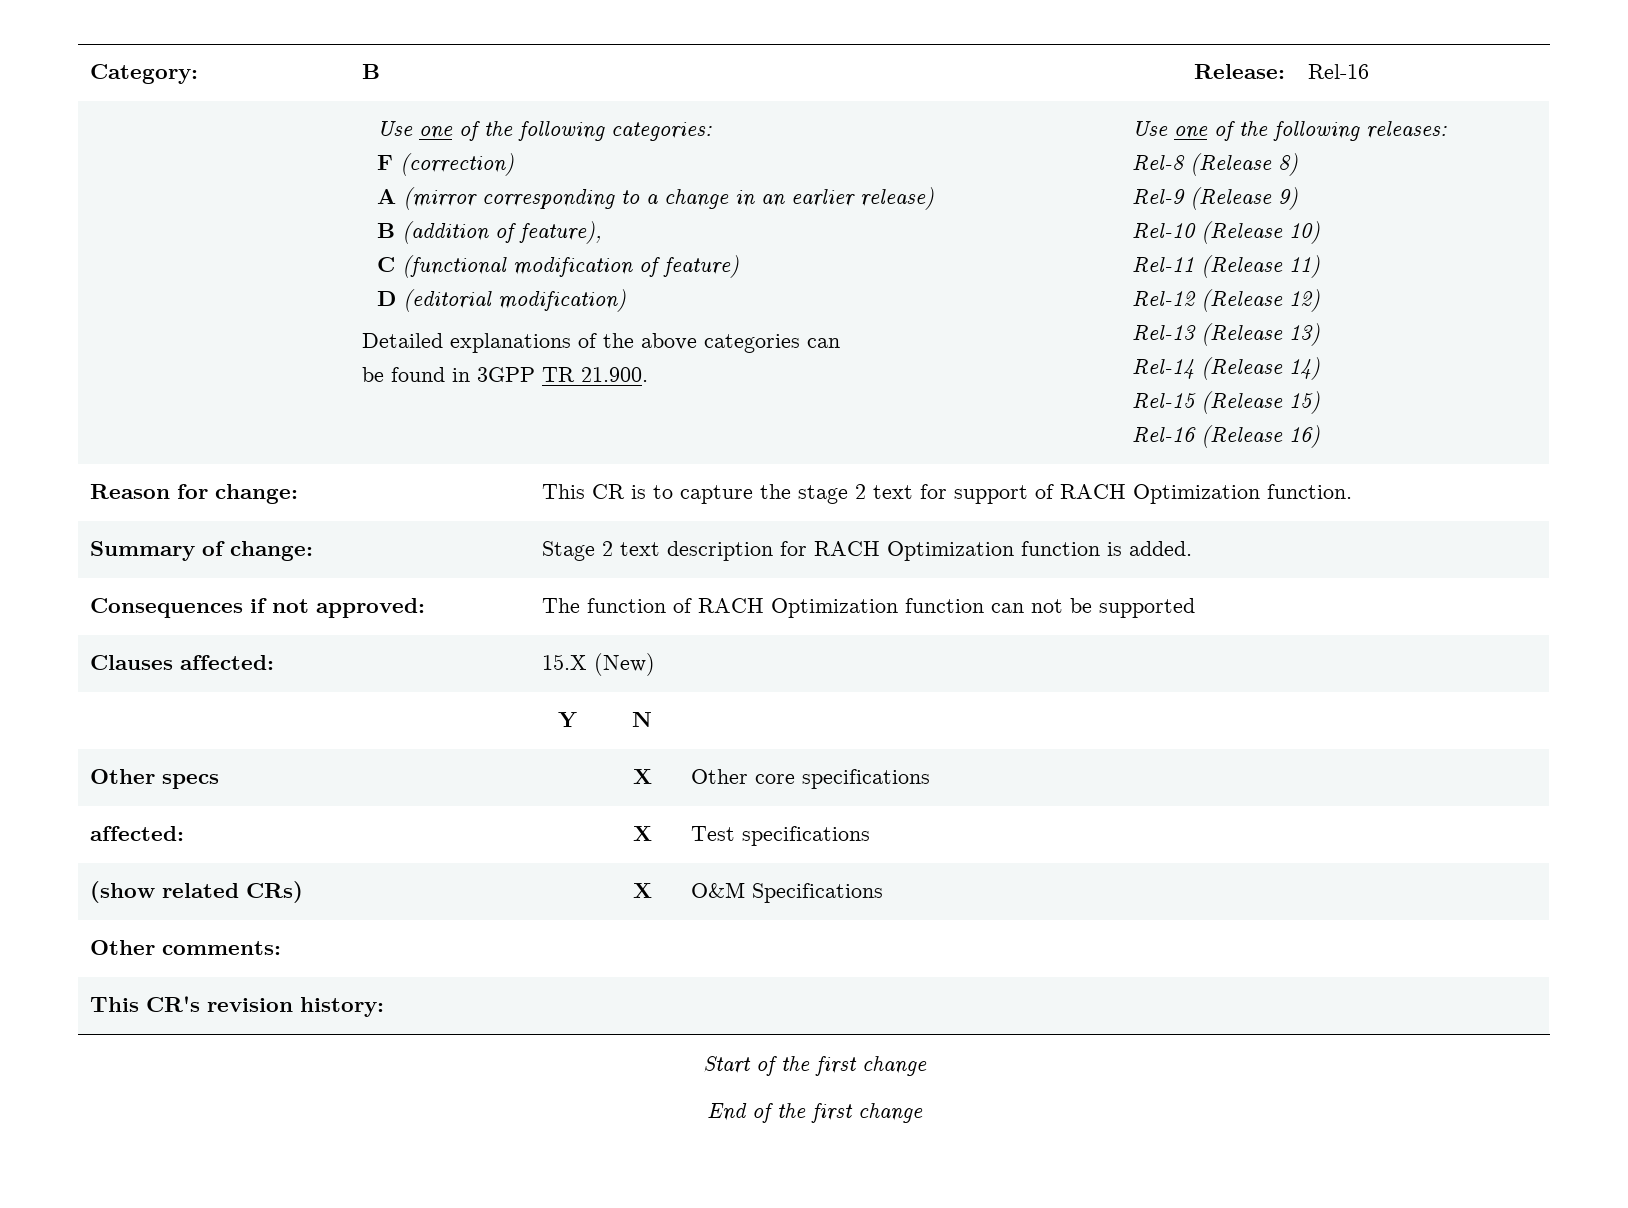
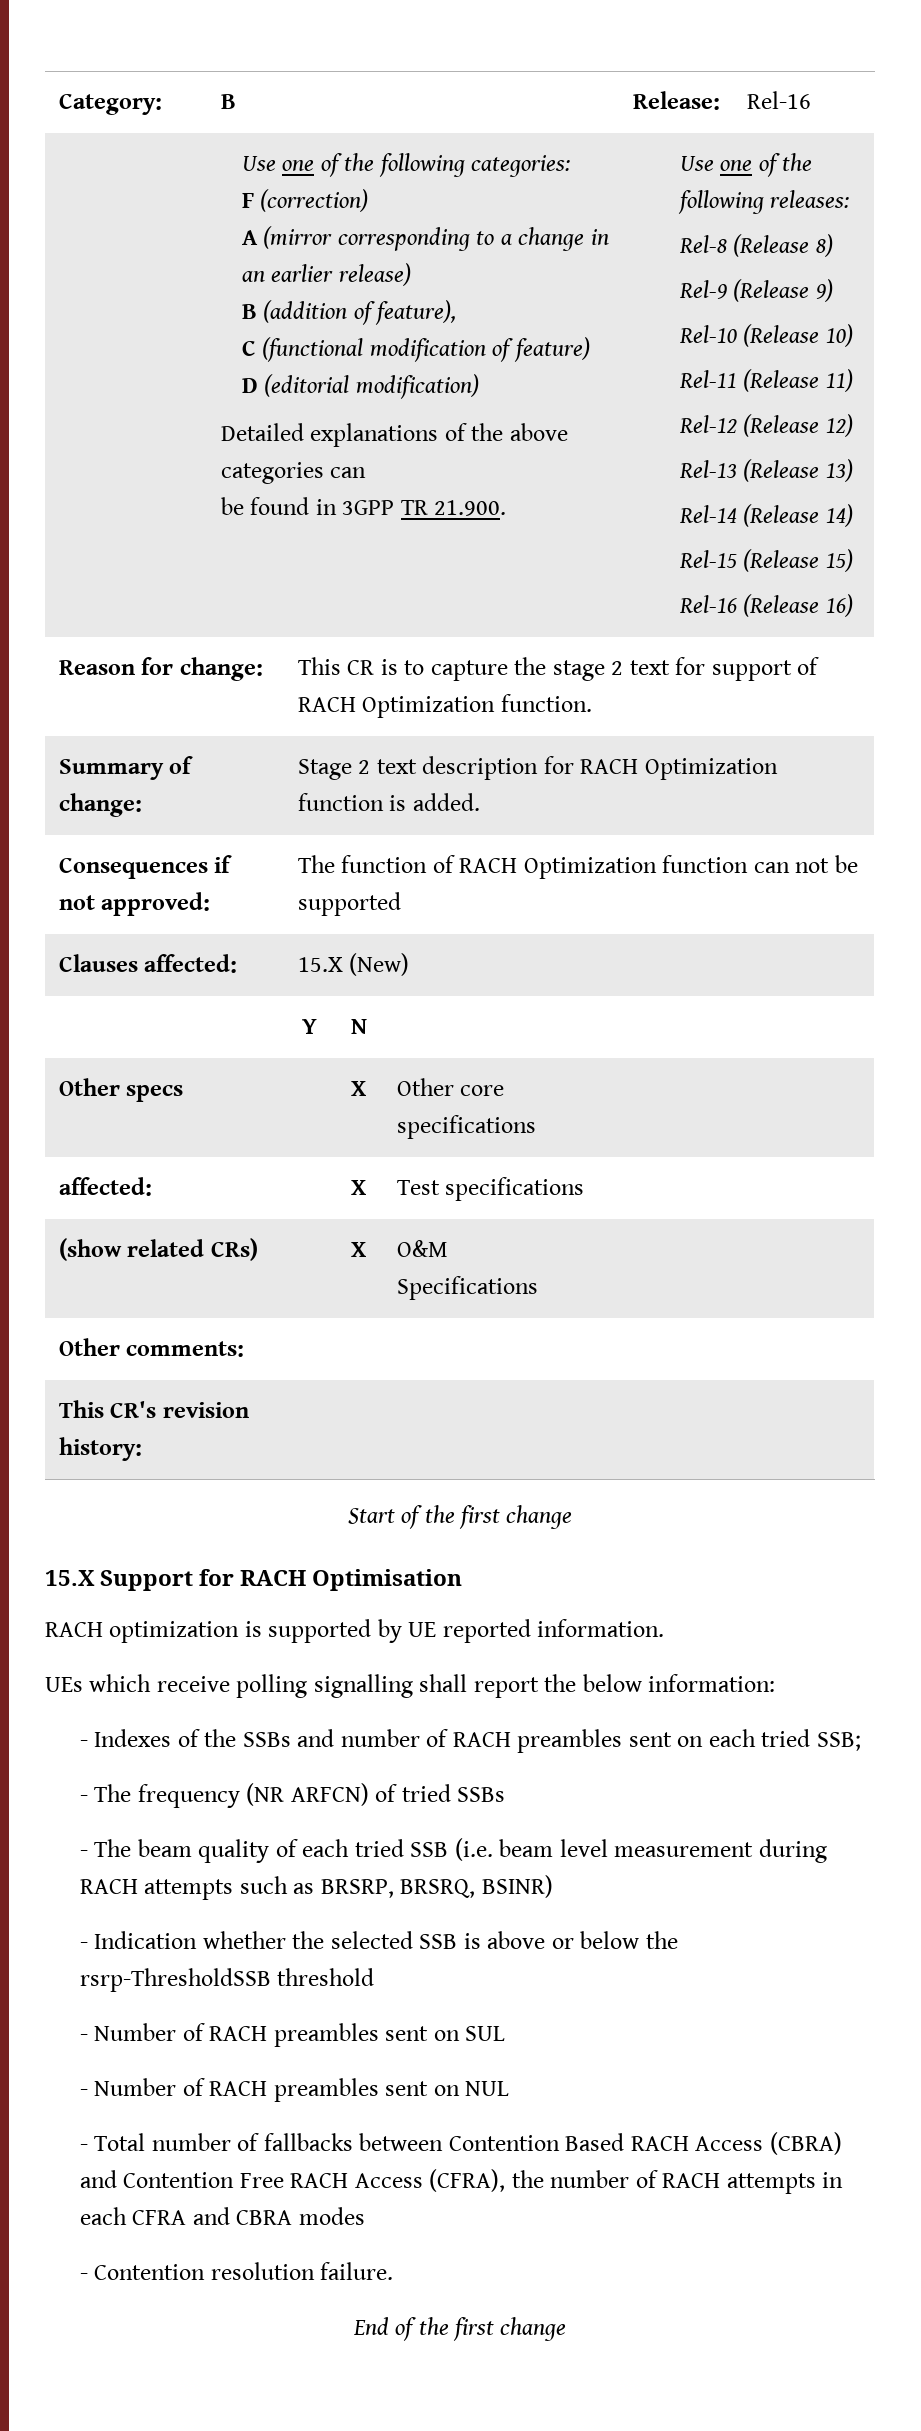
+ 15.X Support for RACH Optimisation
+ RACH optimization is supported by UE reported information.
+ UEs which receive polling signalling shall report the below information:
+ - Indexes of the SSBs and number of RACH preambles sent on each tried SSB;
+ - The frequency (NR ARFCN) of tried SSBs
+ - The beam quality of each tried SSB (i.e. beam level measurement during RACH attempts such as BRSRP, BRSRQ, BSINR)
+ - Indication whether the selected SSB is above or below the rsrp-ThresholdSSB threshold
+ - Number of RACH preambles sent on SUL
+ - Number of RACH preambles sent on NUL
+ - Total number of fallbacks between Contention Based RACH Access (CBRA) and Contention Free RACH Access (CFRA), the number of RACH attempts in each CFRA and CBRA modes
+ - Contention resolution failure.

